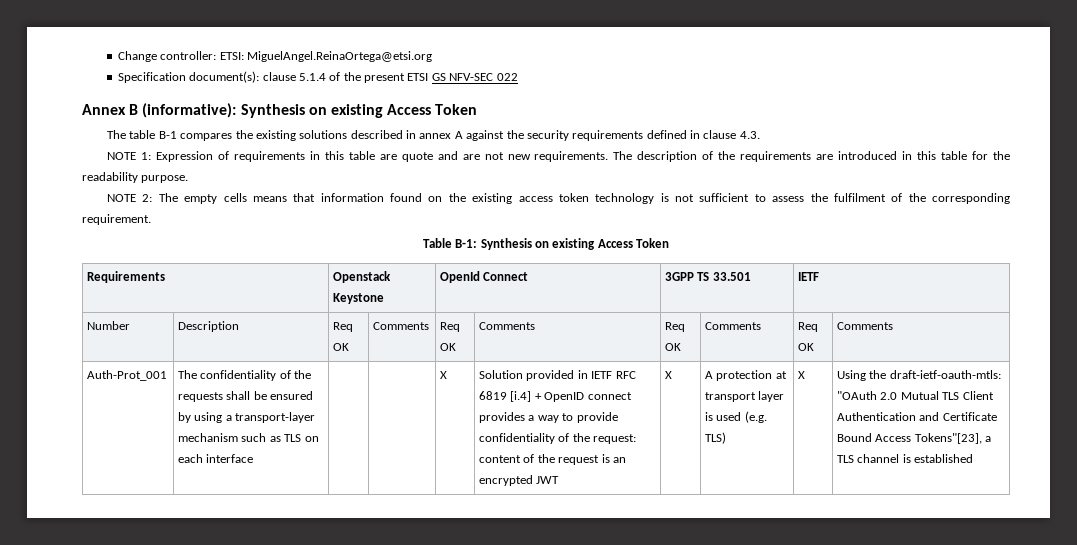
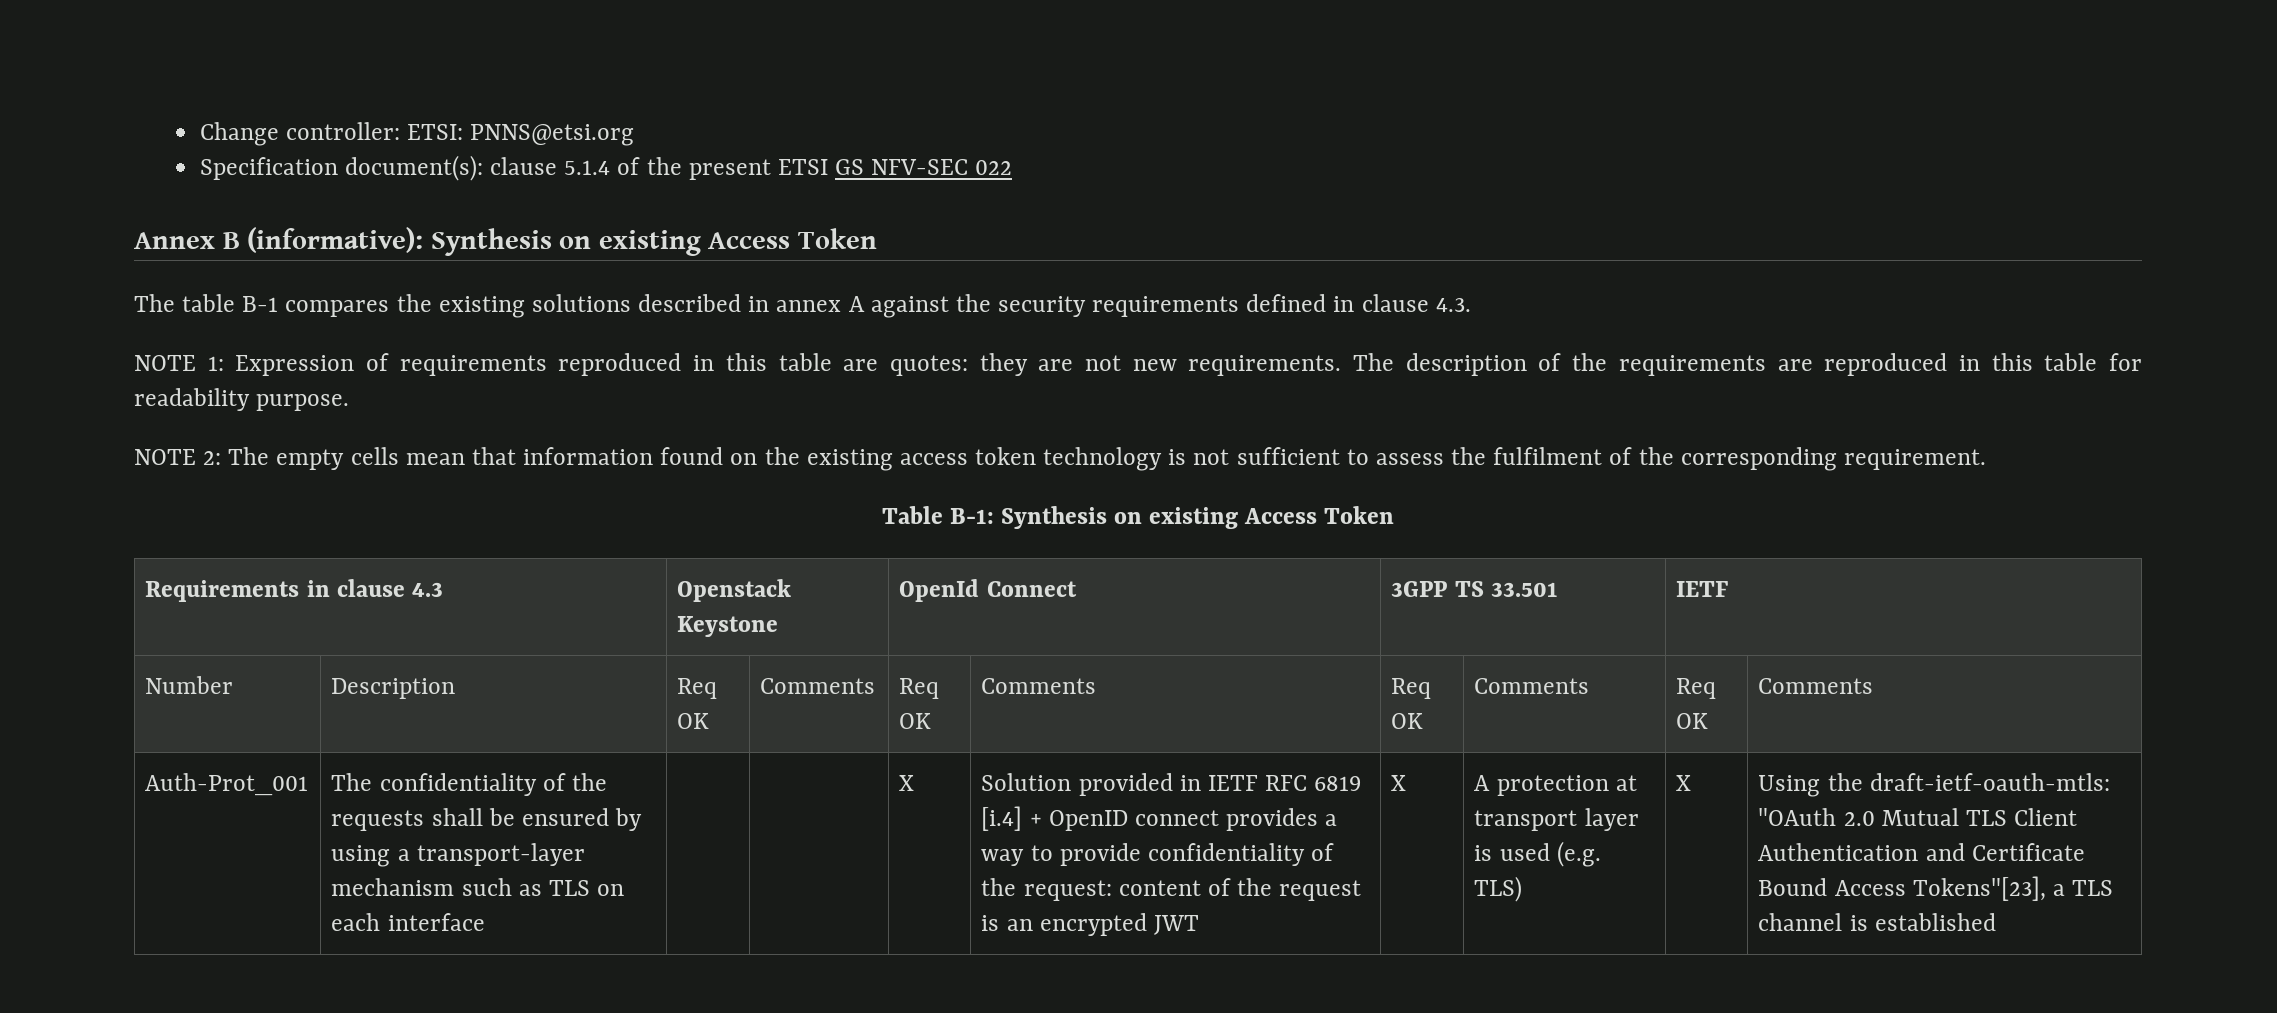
- Change controller: ETSI: MiguelAngel.ReinaOrtega@etsi.org
+ Change controller: ETSI: PNNS@etsi.org
- NOTE 1: Expression of requirements in this table are quote and are not new requirements.
+ NOTE 1: Expression of requirements reproduced in this table are quotes: they are not new requirements.
- The description of the requirements are introduced in this table for the readability purpose.
+ The description of the requirements are reproduced in this table for readability purpose.
- NOTE 2: The empty cells means that information found on the existing access token technology is not sufficient to assess the fulfilment of the corresponding requirement.
+ NOTE 2: The empty cells mean that information found on the existing access token technology is not sufficient to assess the fulfilment of the corresponding requirement.
- Requirements | Openstack Keystone | OpenId Connect | 3GPP TS 33.501 | IETF
+ Requirements in clause 4.3 | Openstack Keystone | OpenId Connect | 3GPP TS 33.501 | IETF

